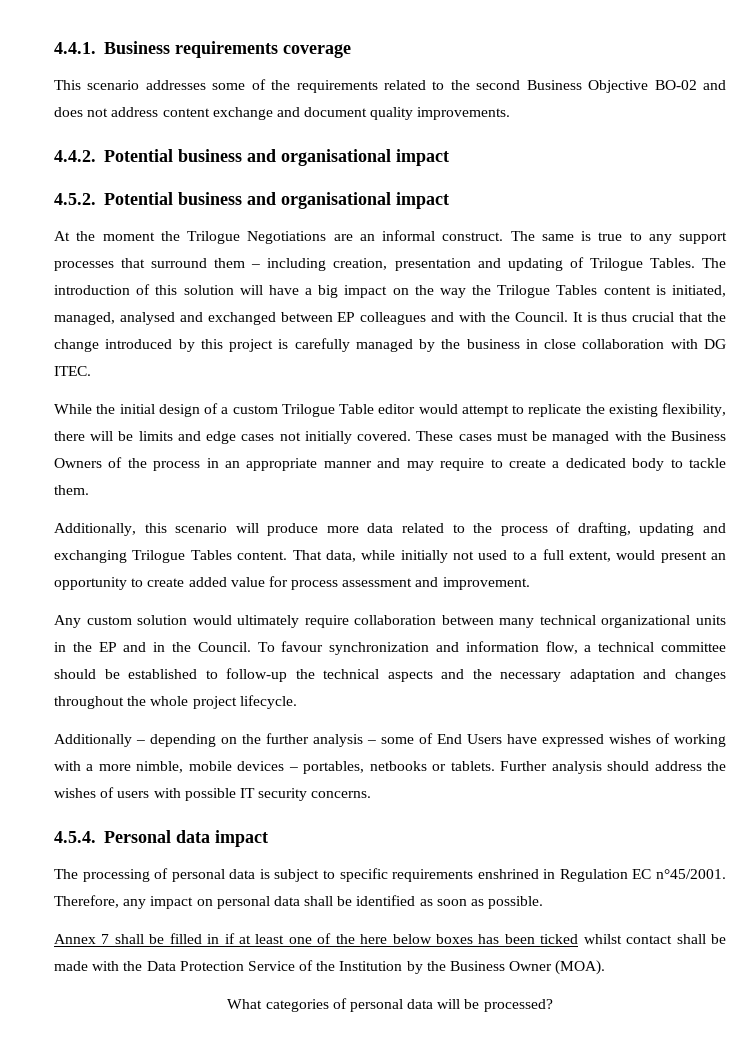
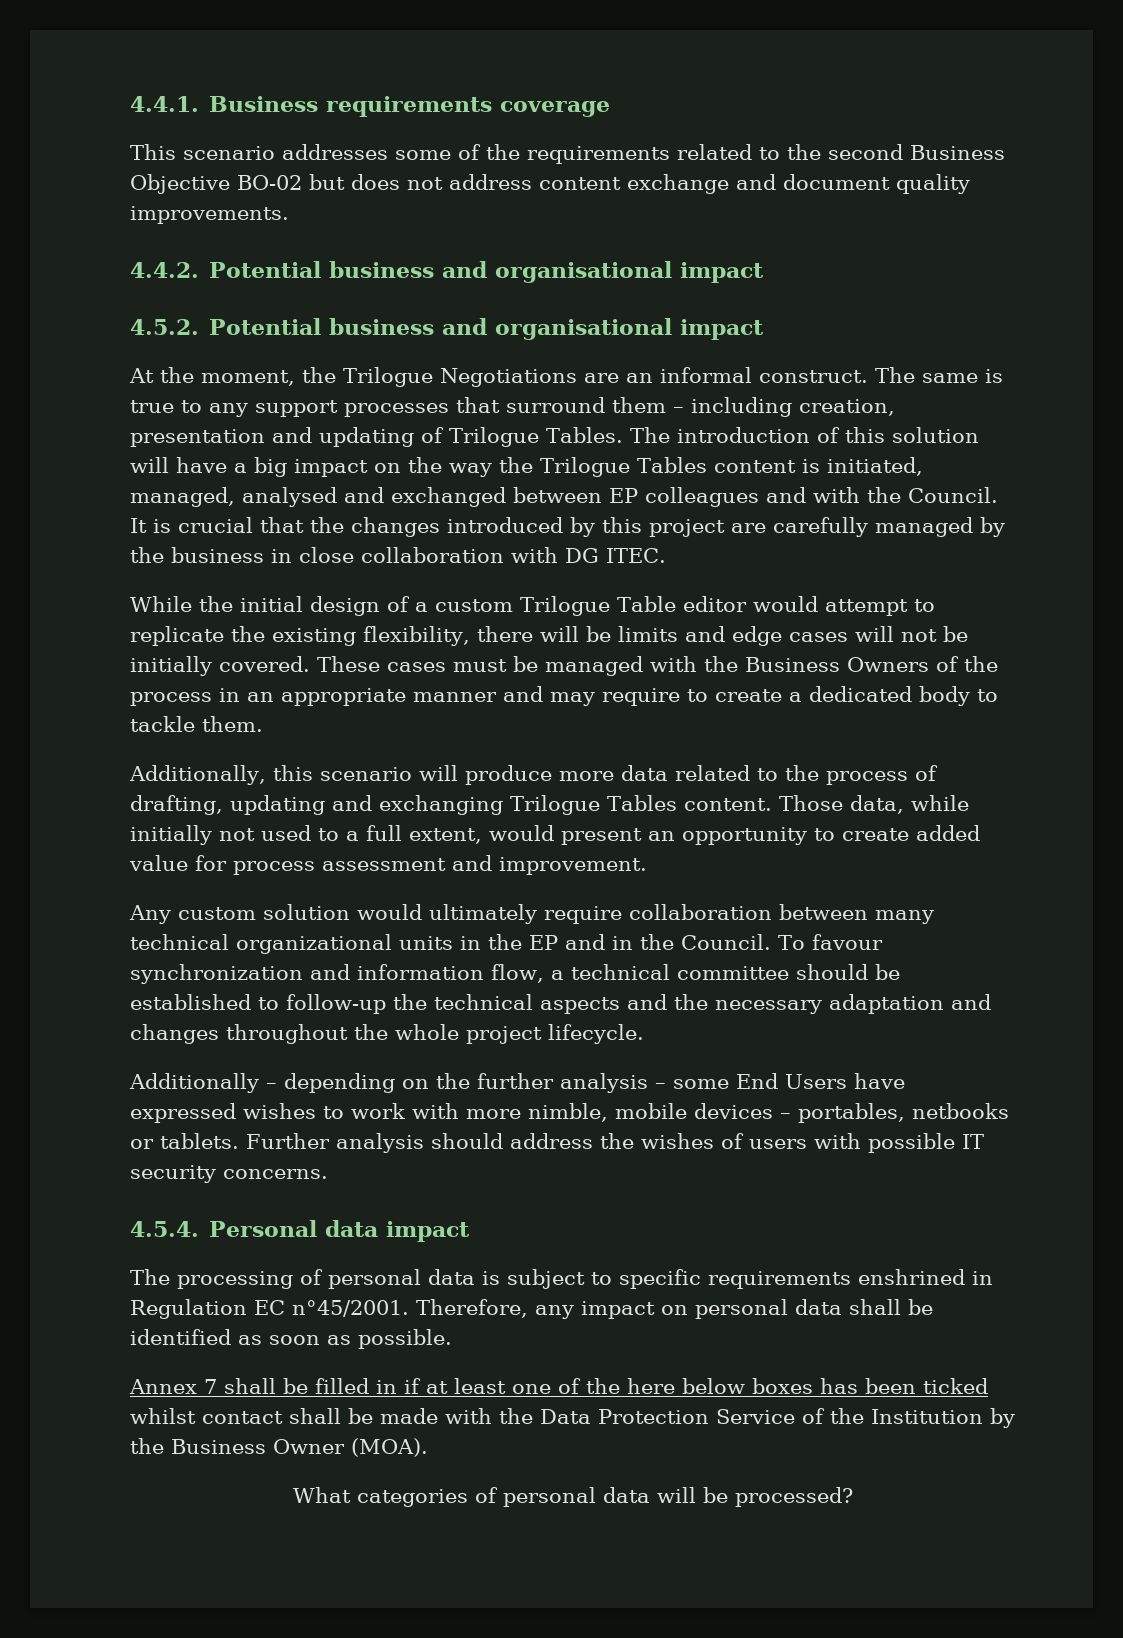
- This scenario addresses some of the requirements related to the second Business Objective BO-02 and does not address content exchange and document quality improvements.
+ This scenario addresses some of the requirements related to the second Business Objective BO-02 but does not address content exchange and document quality improvements.
- At the moment the Trilogue Negotiations are an informal construct.
+ At the moment, the Trilogue Negotiations are an informal construct.
- It is thus crucial that the change introduced by this project is carefully managed by the business in close collaboration with DG ITEC.
+ It is crucial that the changes introduced by this project are carefully managed by the business in close collaboration with DG ITEC.
- While the initial design of a custom Trilogue Table editor would attempt to replicate the existing flexibility, there will be limits and edge cases not initially covered.
+ While the initial design of a custom Trilogue Table editor would attempt to replicate the existing flexibility, there will be limits and edge cases will not be initially covered.
- That data, while initially not used to a full extent, would present an opportunity to create added value for process assessment and improvement.
+ Those data, while initially not used to a full extent, would present an opportunity to create added value for process assessment and improvement.
- Additionally – depending on the further analysis – some of End Users have expressed wishes of working with a more nimble, mobile devices – portables, netbooks or tablets.
+ Additionally – depending on the further analysis – some End Users have expressed wishes to work with more nimble, mobile devices – portables, netbooks or tablets.

